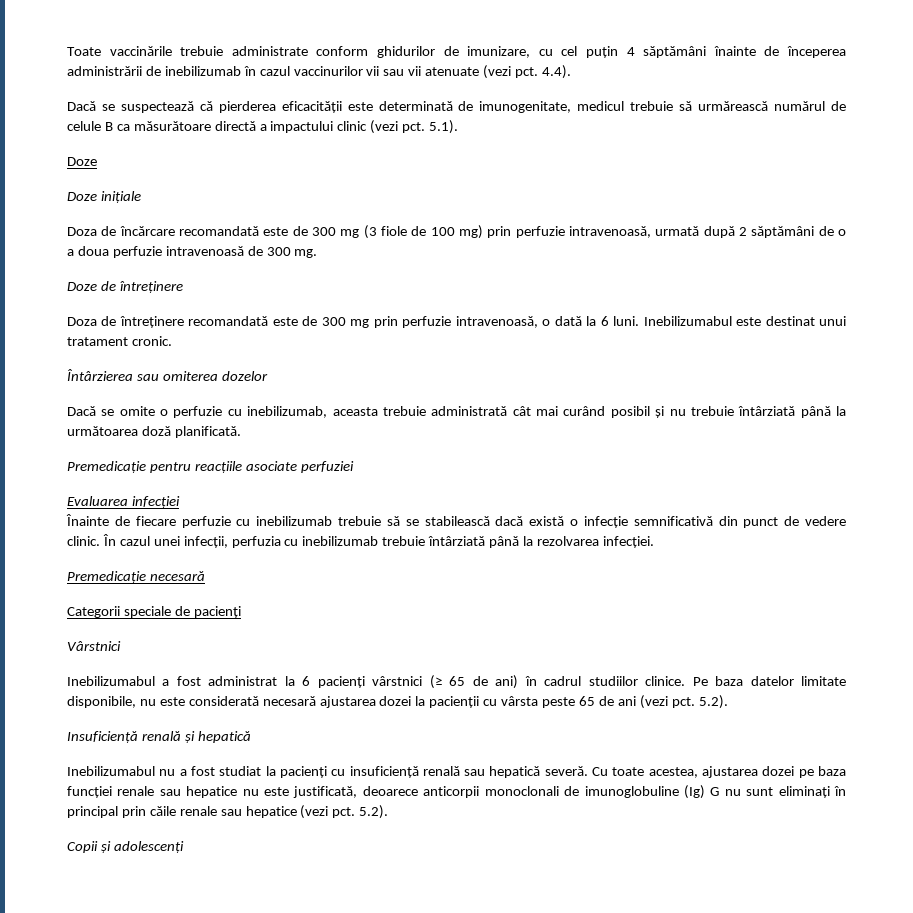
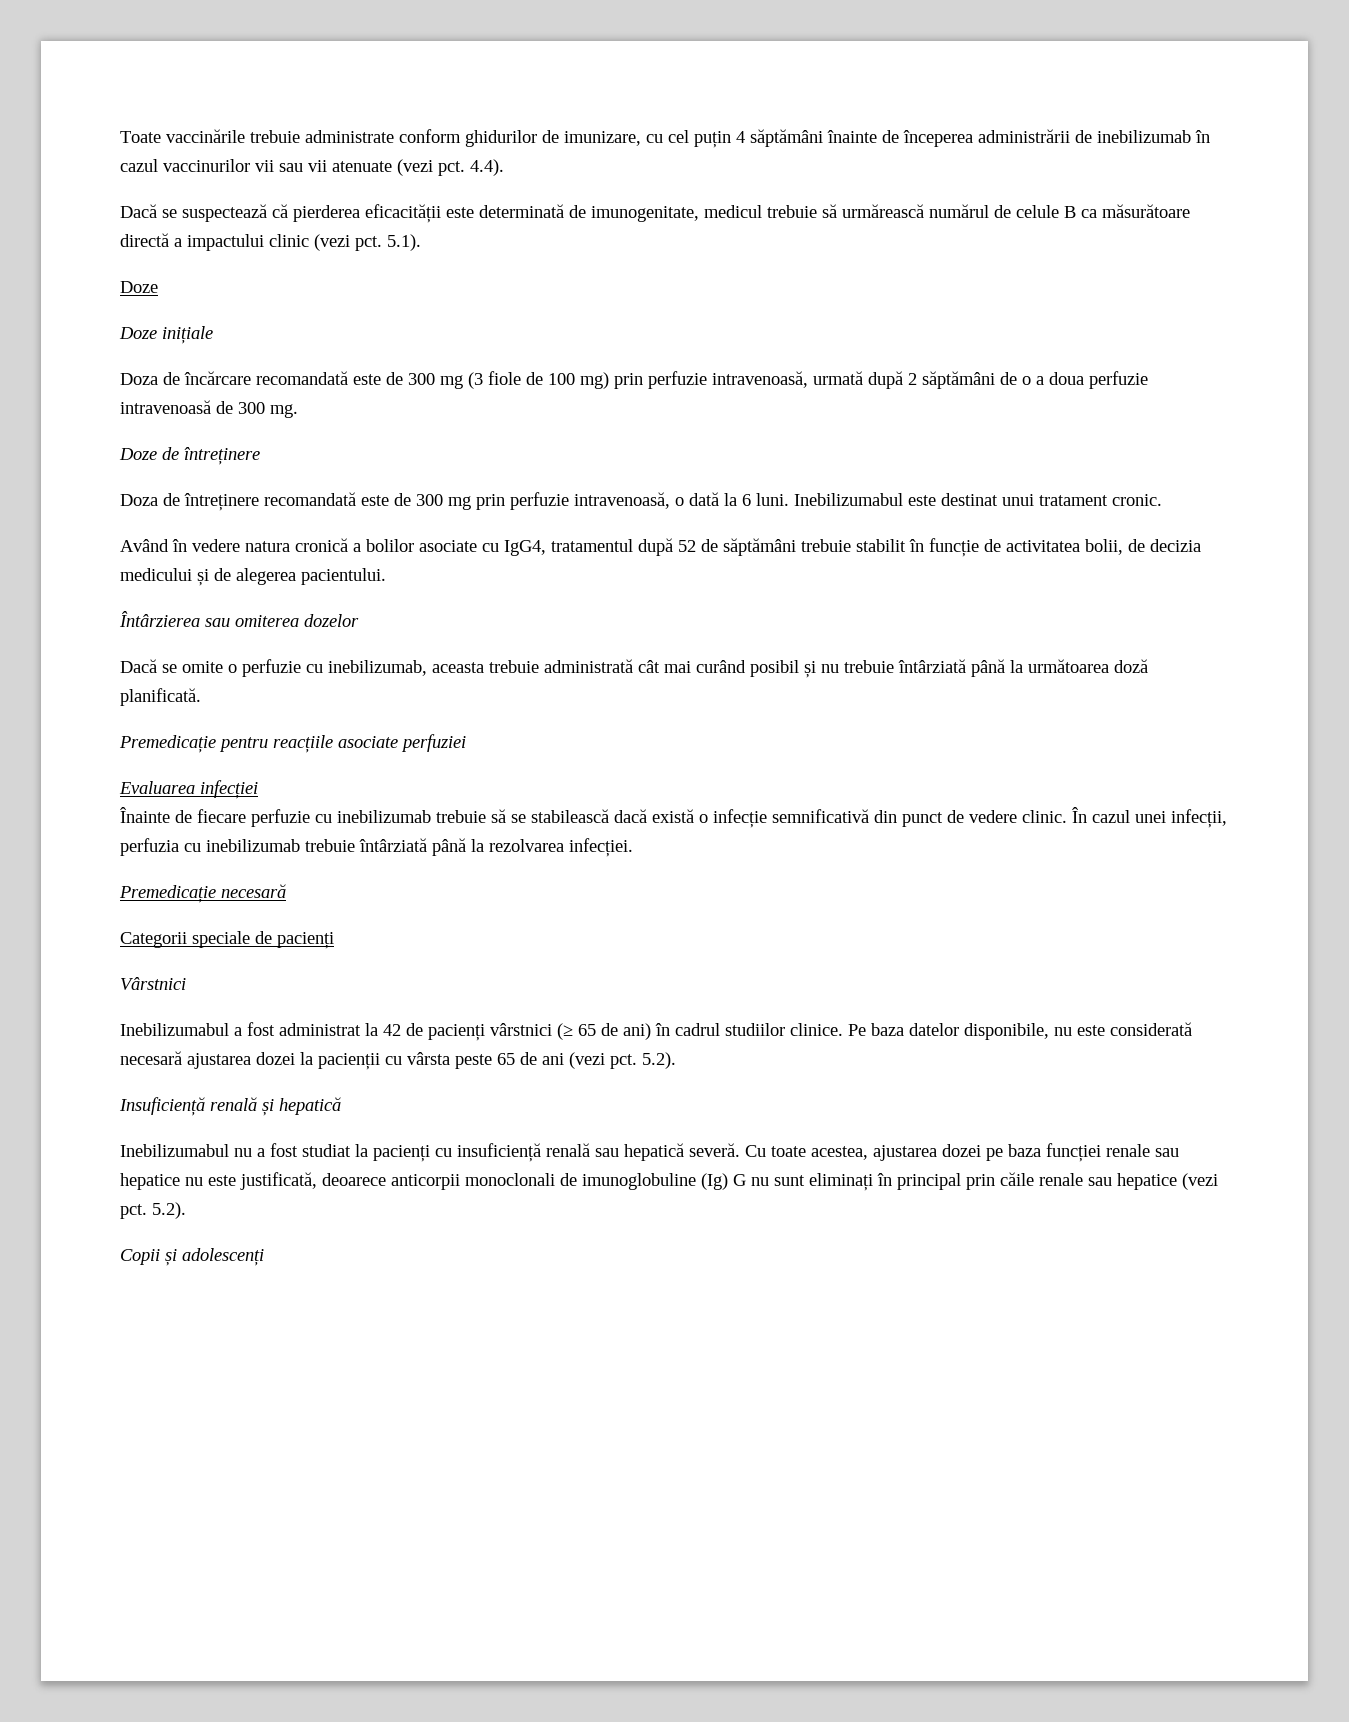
+ Având în vedere natura cronică a bolilor asociate cu IgG4, tratamentul după 52 de săptămâni trebuie stabilit în funcție de activitatea bolii, de decizia medicului și de alegerea pacientului.
- Inebilizumabul a fost administrat la 6 pacienți vârstnici (≥ 65 de ani) în cadrul studiilor clinice.
+ Inebilizumabul a fost administrat la 42 de pacienți vârstnici (≥ 65 de ani) în cadrul studiilor clinice.
- Pe baza datelor limitate disponibile, nu este considerată necesară ajustarea dozei la pacienții cu vârsta peste 65 de ani (vezi pct.
+ Pe baza datelor disponibile, nu este considerată necesară ajustarea dozei la pacienții cu vârsta peste 65 de ani (vezi pct.

